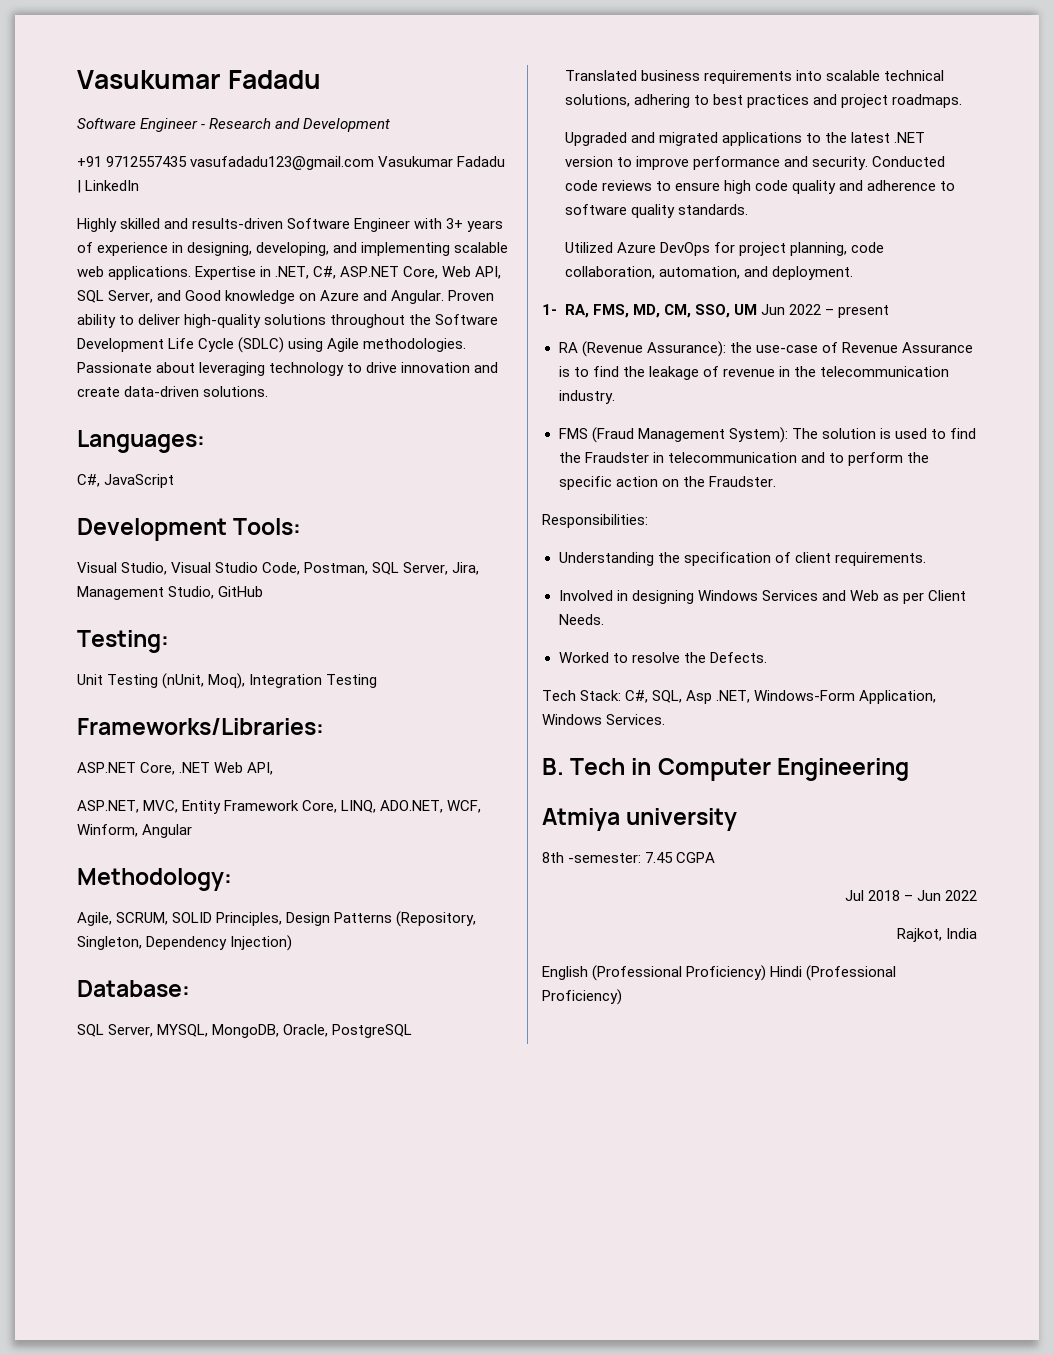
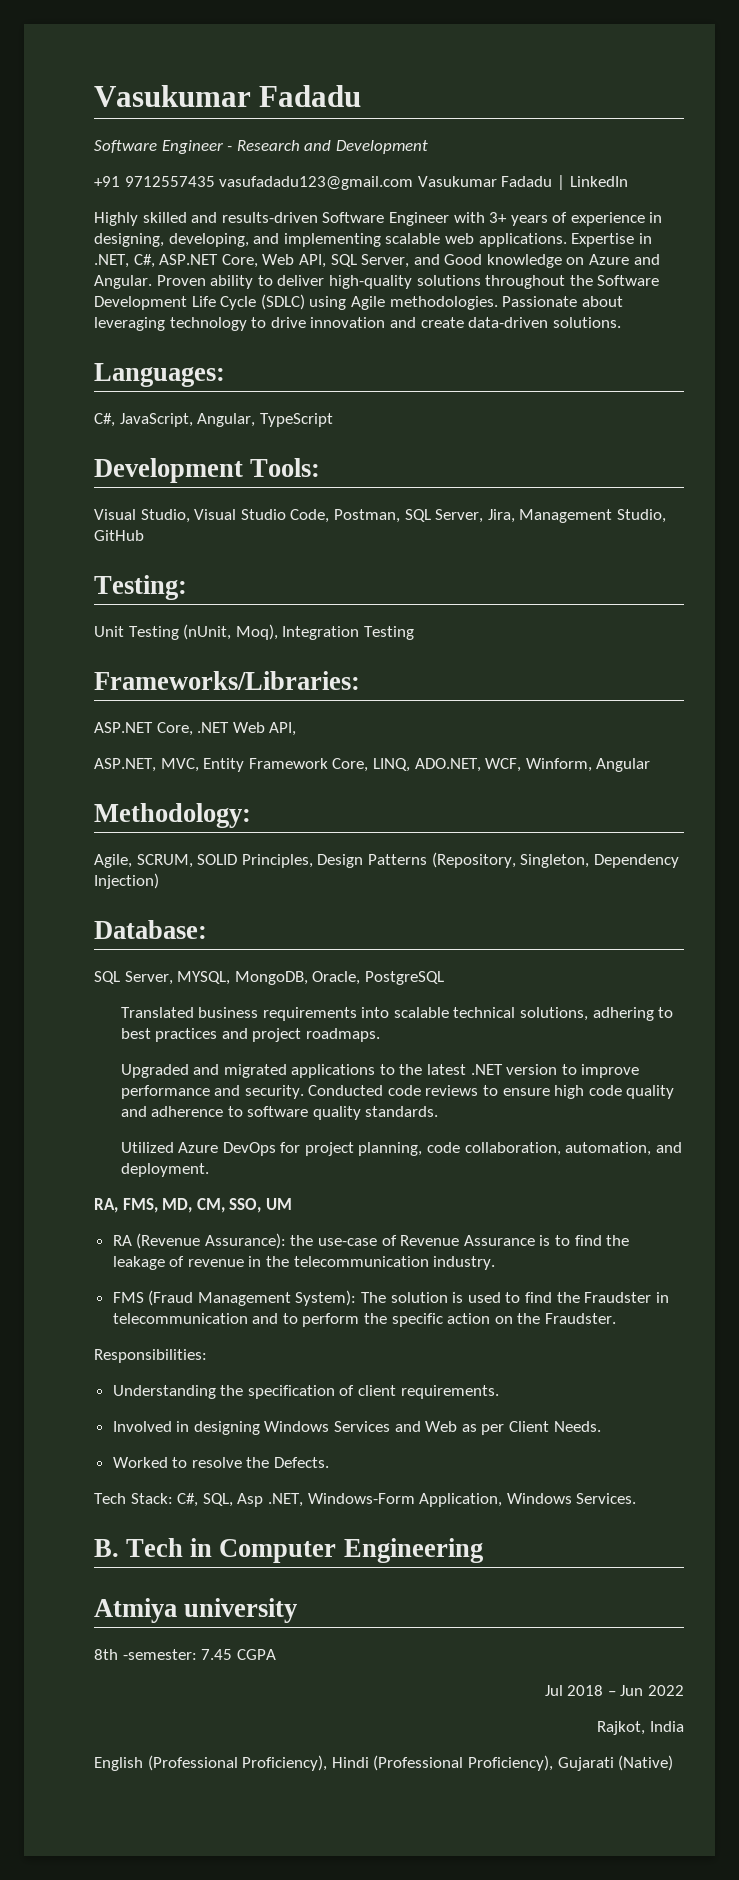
- C#, JavaScript
+ C#, JavaScript, Angular, TypeScript
- 1- RA, FMS, MD, CM, SSO, UM Jun 2022 – present
+ RA, FMS, MD, CM, SSO, UM
- English (Professional Proficiency) Hindi (Professional Proficiency)
+ English (Professional Proficiency), Hindi (Professional Proficiency), Gujarati (Native)

